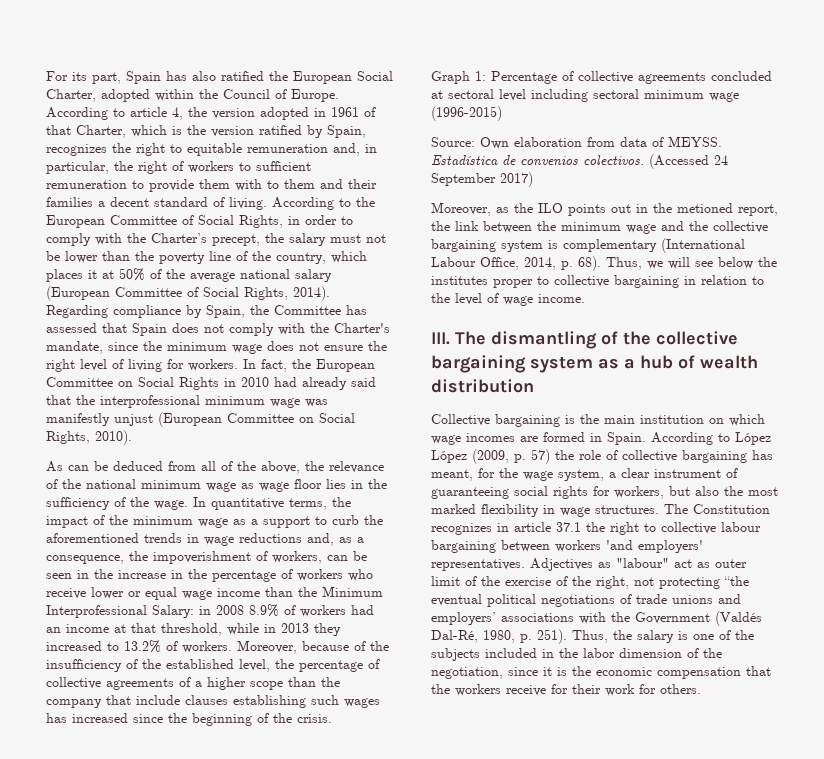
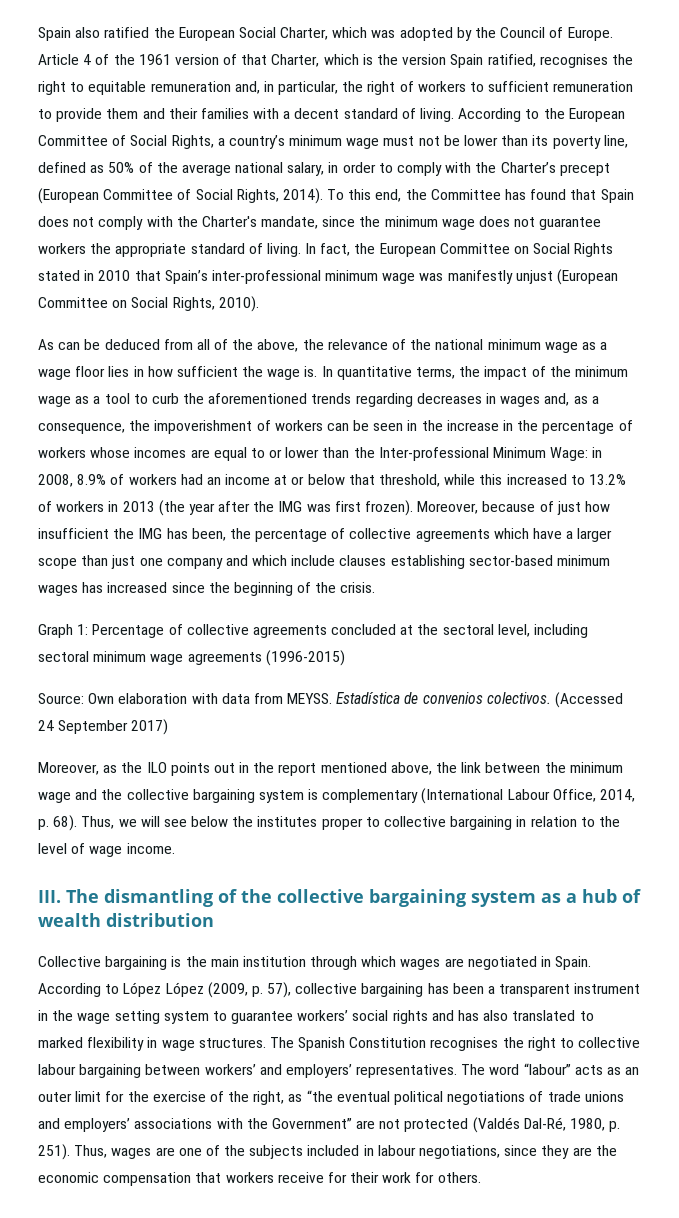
- For its part, Spain has also ratified the European Social Charter, adopted within the Council of Europe. According to article 4, the version adopted in 1961 of that Charter, which is the version ratified by Spain, recognizes the right to equitable remuneration and, in particular, the right of workers to sufficient remuneration to provide them with to them and their families a decent standard of living.
+ Spain also ratified the European Social Charter, which was adopted by the Council of Europe. Article 4 of the 1961 version of that Charter, which is the version Spain ratified, recognises the right to equitable remuneration and, in particular, the right of workers to sufficient remuneration to provide them and their families with a decent standard of living.
- According to the European Committee of Social Rights, in order to comply with the Charter’s precept, the salary must not be lower than the poverty line of the country, which places it at 50% of the average national salary (European Committee of Social Rights, 2014).
+ According to the European Committee of Social Rights, a country’s minimum wage must not be lower than its poverty line, defined as 50% of the average national salary, in order to comply with the Charter’s precept (European Committee of Social Rights, 2014).
- Regarding compliance by Spain, the Committee has assessed that Spain does not comply with the Charter's mandate, since the minimum wage does not ensure the right level of living for workers.
+ To this end, the Committee has found that Spain does not comply with the Charter's mandate, since the minimum wage does not guarantee workers the appropriate standard of living.
- In fact, the European Committee on Social Rights in 2010 had already said that the interprofessional minimum wage was manifestly unjust (European Committee on Social Rights, 2010).
+ In fact, the European Committee on Social Rights stated in 2010 that Spain’s inter-professional minimum wage was manifestly unjust (European Committee on Social Rights, 2010).
- As can be deduced from all of the above, the relevance of the national minimum wage as wage floor lies in the sufficiency of the wage.
+ As can be deduced from all of the above, the relevance of the national minimum wage as a wage floor lies in how sufficient the wage is.
- In quantitative terms, the impact of the minimum wage as a support to curb the aforementioned trends in wage reductions and, as a consequence, the impoverishment of workers, can be seen in the increase in the percentage of workers who receive lower or equal wage income than the Minimum Interprofessional Salary: in 2008 8.9% of workers had an income at that threshold, while in 2013 they increased to 13.2% of workers. Moreover, because of the insufficiency of the established level, the percentage of collective agreements of a higher scope than the company that include clauses establishing such wages has increased since the beginning of the crisis.
+ In quantitative terms, the impact of the minimum wage as a tool to curb the aforementioned trends regarding decreases in wages and, as a consequence, the impoverishment of workers can be seen in the increase in the percentage of workers whose incomes are equal to or lower than the Inter-professional Minimum Wage: in 2008, 8.9% of workers had an income at or below that threshold, while this increased to 13.2% of workers in 2013 (the year after the IMG was first frozen). Moreover, because of just how insufficient the IMG has been, the percentage of collective agreements which have a larger scope than just one company and which include clauses establishing sector-based minimum wages has increased since the beginning of the crisis.
- Graph 1: Percentage of collective agreements concluded at sectoral level including sectoral minimum wage (1996-2015)
+ Graph 1: Percentage of collective agreements concluded at the sectoral level, including sectoral minimum wage agreements (1996-2015)
- Source: Own elaboration from data of MEYSS.
+ Source: Own elaboration with data from MEYSS.
- Moreover, as the ILO points out in the metioned report, the link between the minimum wage and the collective bargaining system is complementary (International Labour Office, 2014, p. 68).
+ Moreover, as the ILO points out in the report mentioned above, the link between the minimum wage and the collective bargaining system is complementary (International Labour Office, 2014, p. 68).
- Collective bargaining is the main institution on which wage incomes are formed in Spain.
+ Collective bargaining is the main institution through which wages are negotiated in Spain.
- According to López López (2009, p. 57) the role of collective bargaining has meant, for the wage system, a clear instrument of guaranteeing social rights for workers, but also the most marked flexibility in wage structures.
+ According to López López (2009, p. 57), collective bargaining has been a transparent instrument in the wage setting system to guarantee workers’ social rights and has also translated to marked flexibility in wage structures.
- The Constitution recognizes in article 37.1 the right to collective labour bargaining between workers 'and employers' representatives. Adjectives as "labour" act as outer limit of the exercise of the right, not protecting “the eventual political negotiations of trade unions and employers’ associations with the Government (Valdés Dal-Ré, 1980, p. 251).
+ The Spanish Constitution recognises the right to collective labour bargaining between workers’ and employers’ representatives. The word “labour” acts as an outer limit for the exercise of the right, as “the eventual political negotiations of trade unions and employers’ associations with the Government” are not protected (Valdés Dal-Ré, 1980, p. 251).
- Thus, the salary is one of the subjects included in the labor dimension of the negotiation, since it is the economic compensation that the workers receive for their work for others.
+ Thus, wages are one of the subjects included in labour negotiations, since they are the economic compensation that workers receive for their work for others.

